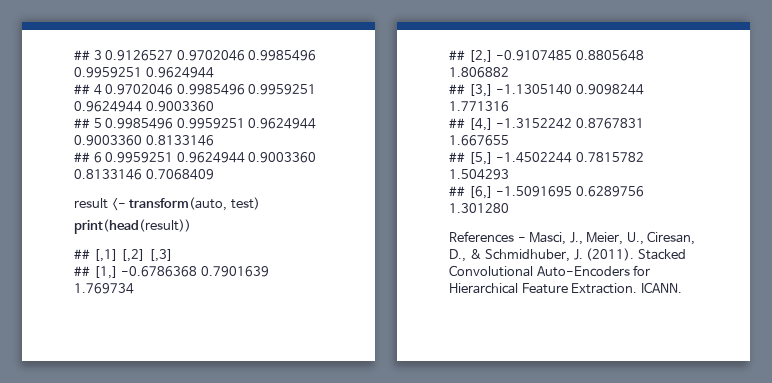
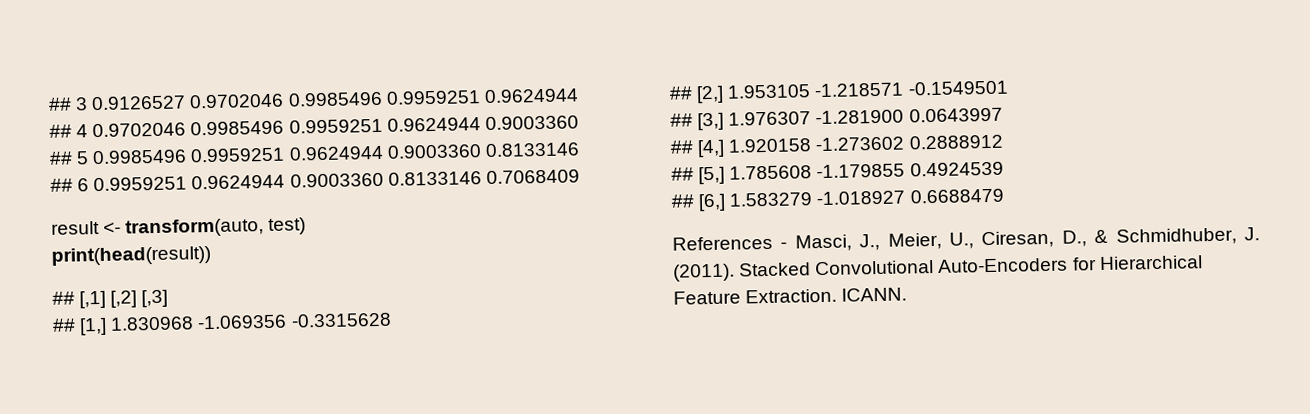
- ## [1,] -0.6786368 0.7901639 1.769734
+ ## [1,] 1.830968 -1.069356 -0.3315628
- ## [2,] -0.9107485 0.8805648 1.806882
+ ## [2,] 1.953105 -1.218571 -0.1549501
- ## [3,] -1.1305140 0.9098244 1.771316
+ ## [3,] 1.976307 -1.281900 0.0643997
- ## [4,] -1.3152242 0.8767831 1.667655
+ ## [4,] 1.920158 -1.273602 0.2888912
- ## [5,] -1.4502244 0.7815782 1.504293
+ ## [5,] 1.785608 -1.179855 0.4924539
- ## [6,] -1.5091695 0.6289756 1.301280
+ ## [6,] 1.583279 -1.018927 0.6688479

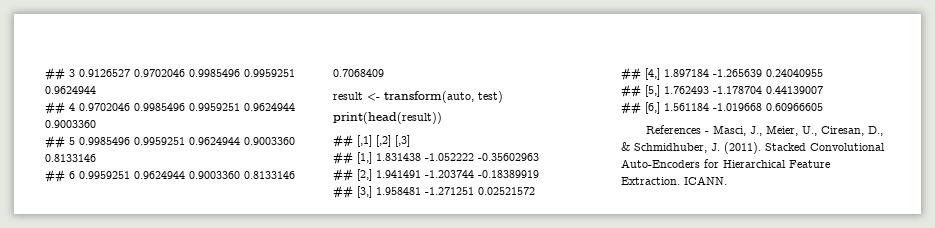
- ## [1,] 1.830968 -1.069356 -0.3315628
+ ## [1,] 1.831438 -1.052222 -0.35602963
- ## [2,] 1.953105 -1.218571 -0.1549501
+ ## [2,] 1.941491 -1.203744 -0.18389919
- ## [3,] 1.976307 -1.281900 0.0643997
+ ## [3,] 1.958481 -1.271251 0.02521572
- ## [4,] 1.920158 -1.273602 0.2888912
+ ## [4,] 1.897184 -1.265639 0.24040955
- ## [5,] 1.785608 -1.179855 0.4924539
+ ## [5,] 1.762493 -1.178704 0.44139007
- ## [6,] 1.583279 -1.018927 0.6688479
+ ## [6,] 1.561184 -1.019668 0.60966605

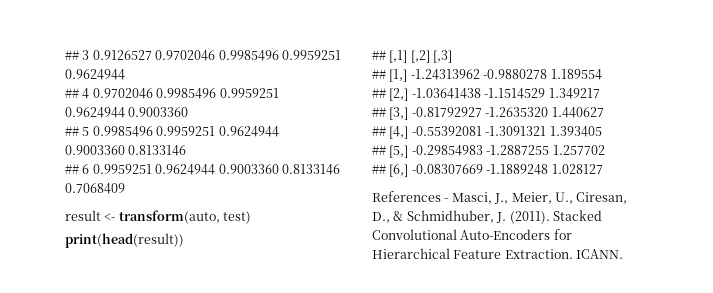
- ## [1,] 1.831438 -1.052222 -0.35602963
+ ## [1,] -1.24313962 -0.9880278 1.189554
- ## [2,] 1.941491 -1.203744 -0.18389919
+ ## [2,] -1.03641438 -1.1514529 1.349217
- ## [3,] 1.958481 -1.271251 0.02521572
+ ## [3,] -0.81792927 -1.2635320 1.440627
- ## [4,] 1.897184 -1.265639 0.24040955
+ ## [4,] -0.55392081 -1.3091321 1.393405
- ## [5,] 1.762493 -1.178704 0.44139007
+ ## [5,] -0.29854983 -1.2887255 1.257702
- ## [6,] 1.561184 -1.019668 0.60966605
+ ## [6,] -0.08307669 -1.1889248 1.028127

